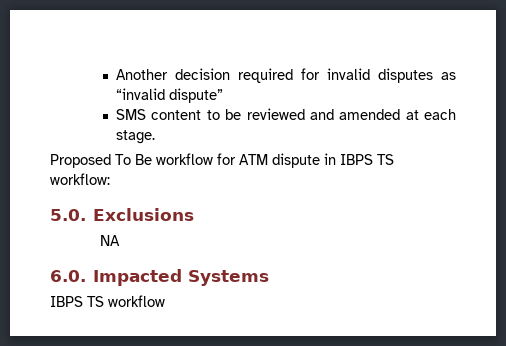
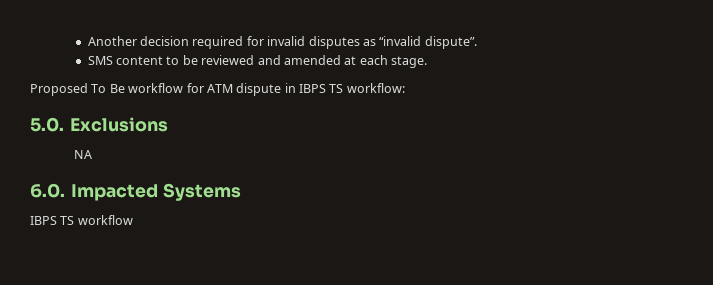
- Another decision required for invalid disputes as “invalid dispute”
+ Another decision required for invalid disputes as “invalid dispute”.

